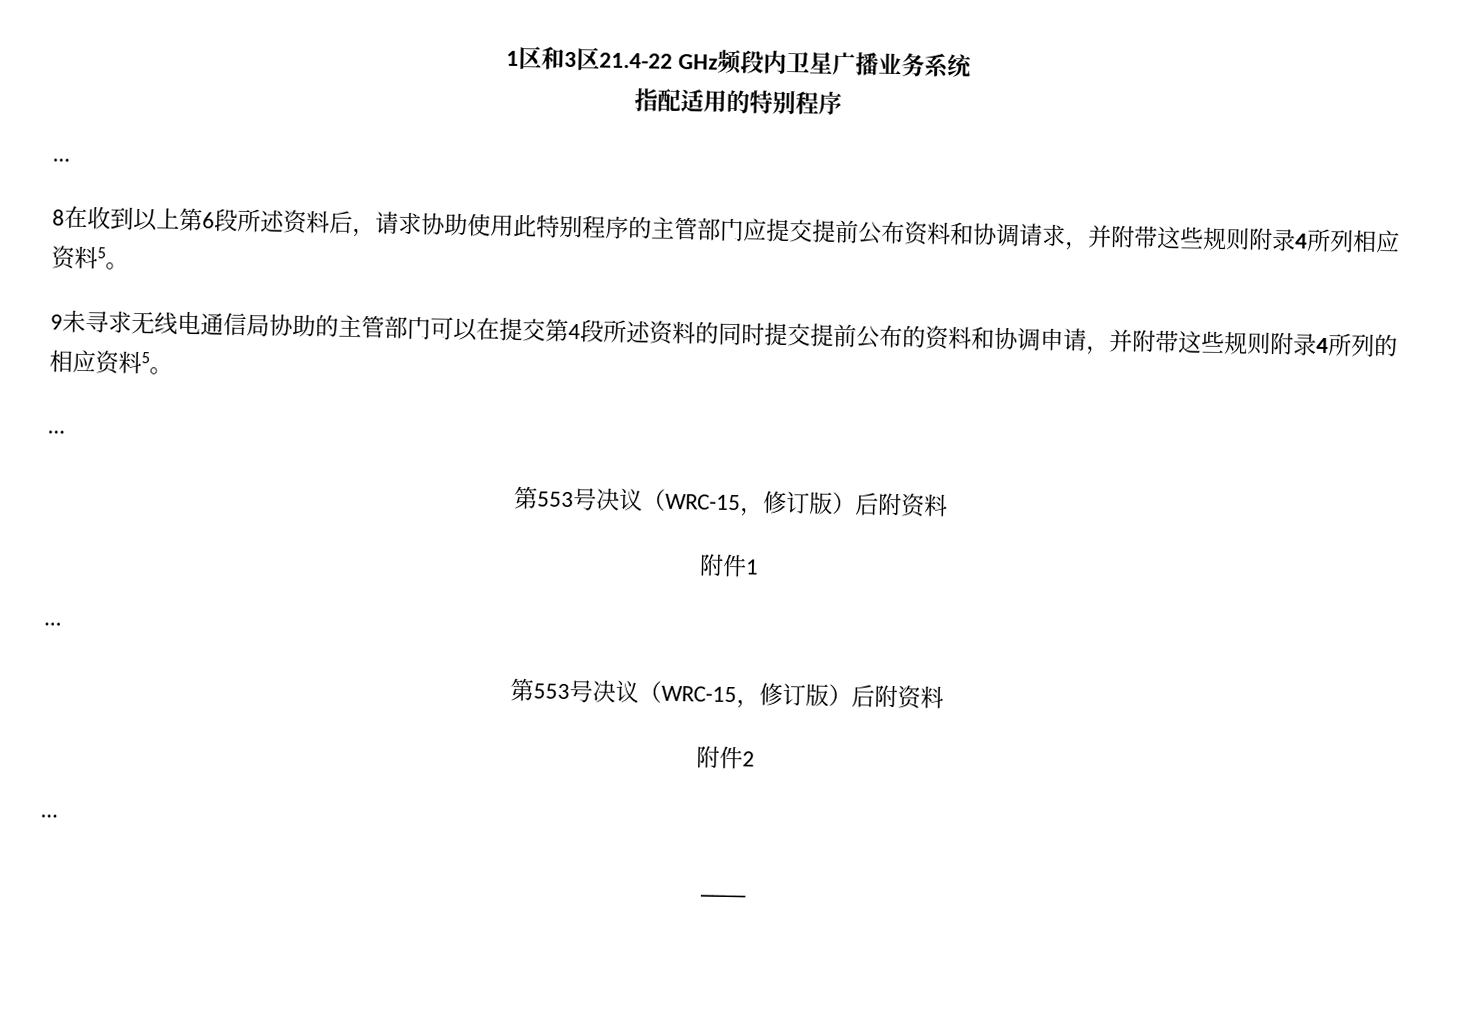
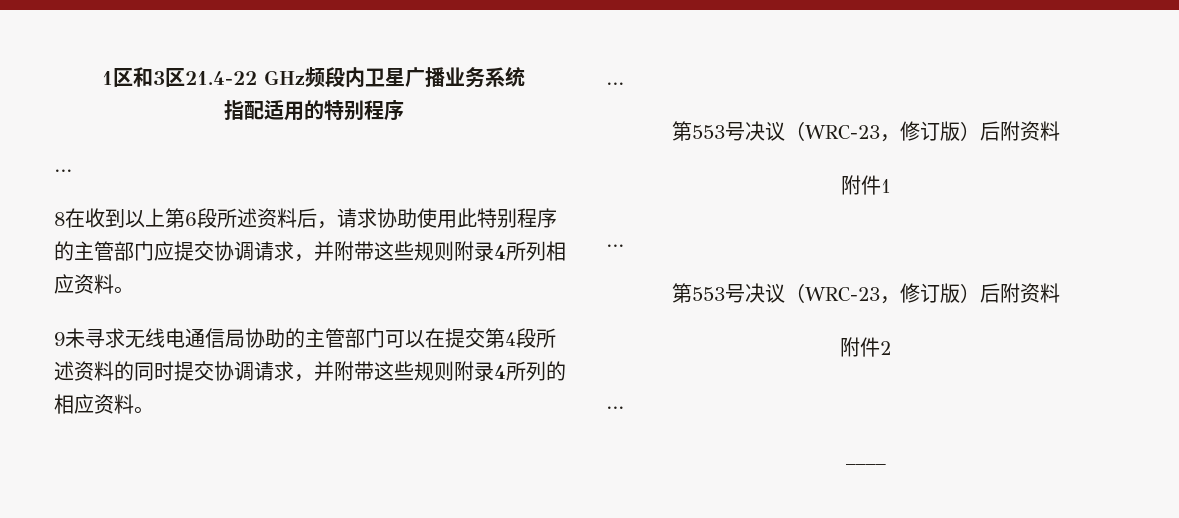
- 8在收到以上第6段所述资料后，请求协助使用此特别程序的主管部门应提交提前公布资料和协调请求，并附带这些规则附录4所列相应资料5。
+ 8在收到以上第6段所述资料后，请求协助使用此特别程序的主管部门应提交协调请求，并附带这些规则附录4所列相应资料。
- 9未寻求无线电通信局协助的主管部门可以在提交第4段所述资料的同时提交提前公布的资料和协调申请，并附带这些规则附录4所列的相应资料5。
+ 9未寻求无线电通信局协助的主管部门可以在提交第4段所述资料的同时提交协调请求，并附带这些规则附录4所列的相应资料。
  …
- 第553号决议（WRC-15，修订版）后附资料
+ 第553号决议（WRC-23，修订版）后附资料
  附件1
  …
- 第553号决议（WRC-15，修订版）后附资料
+ 第553号决议（WRC-23，修订版）后附资料

